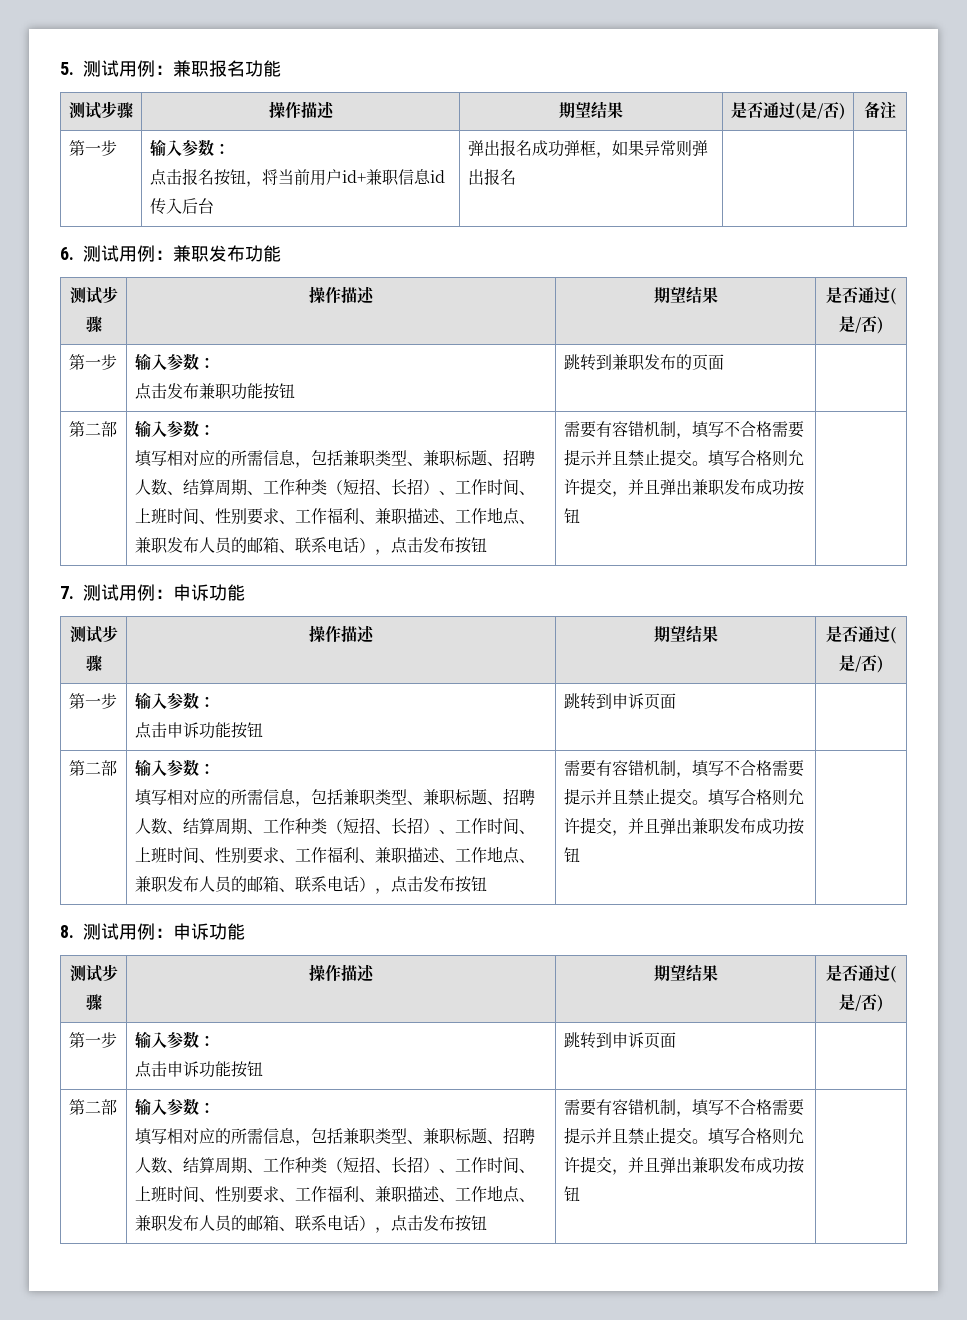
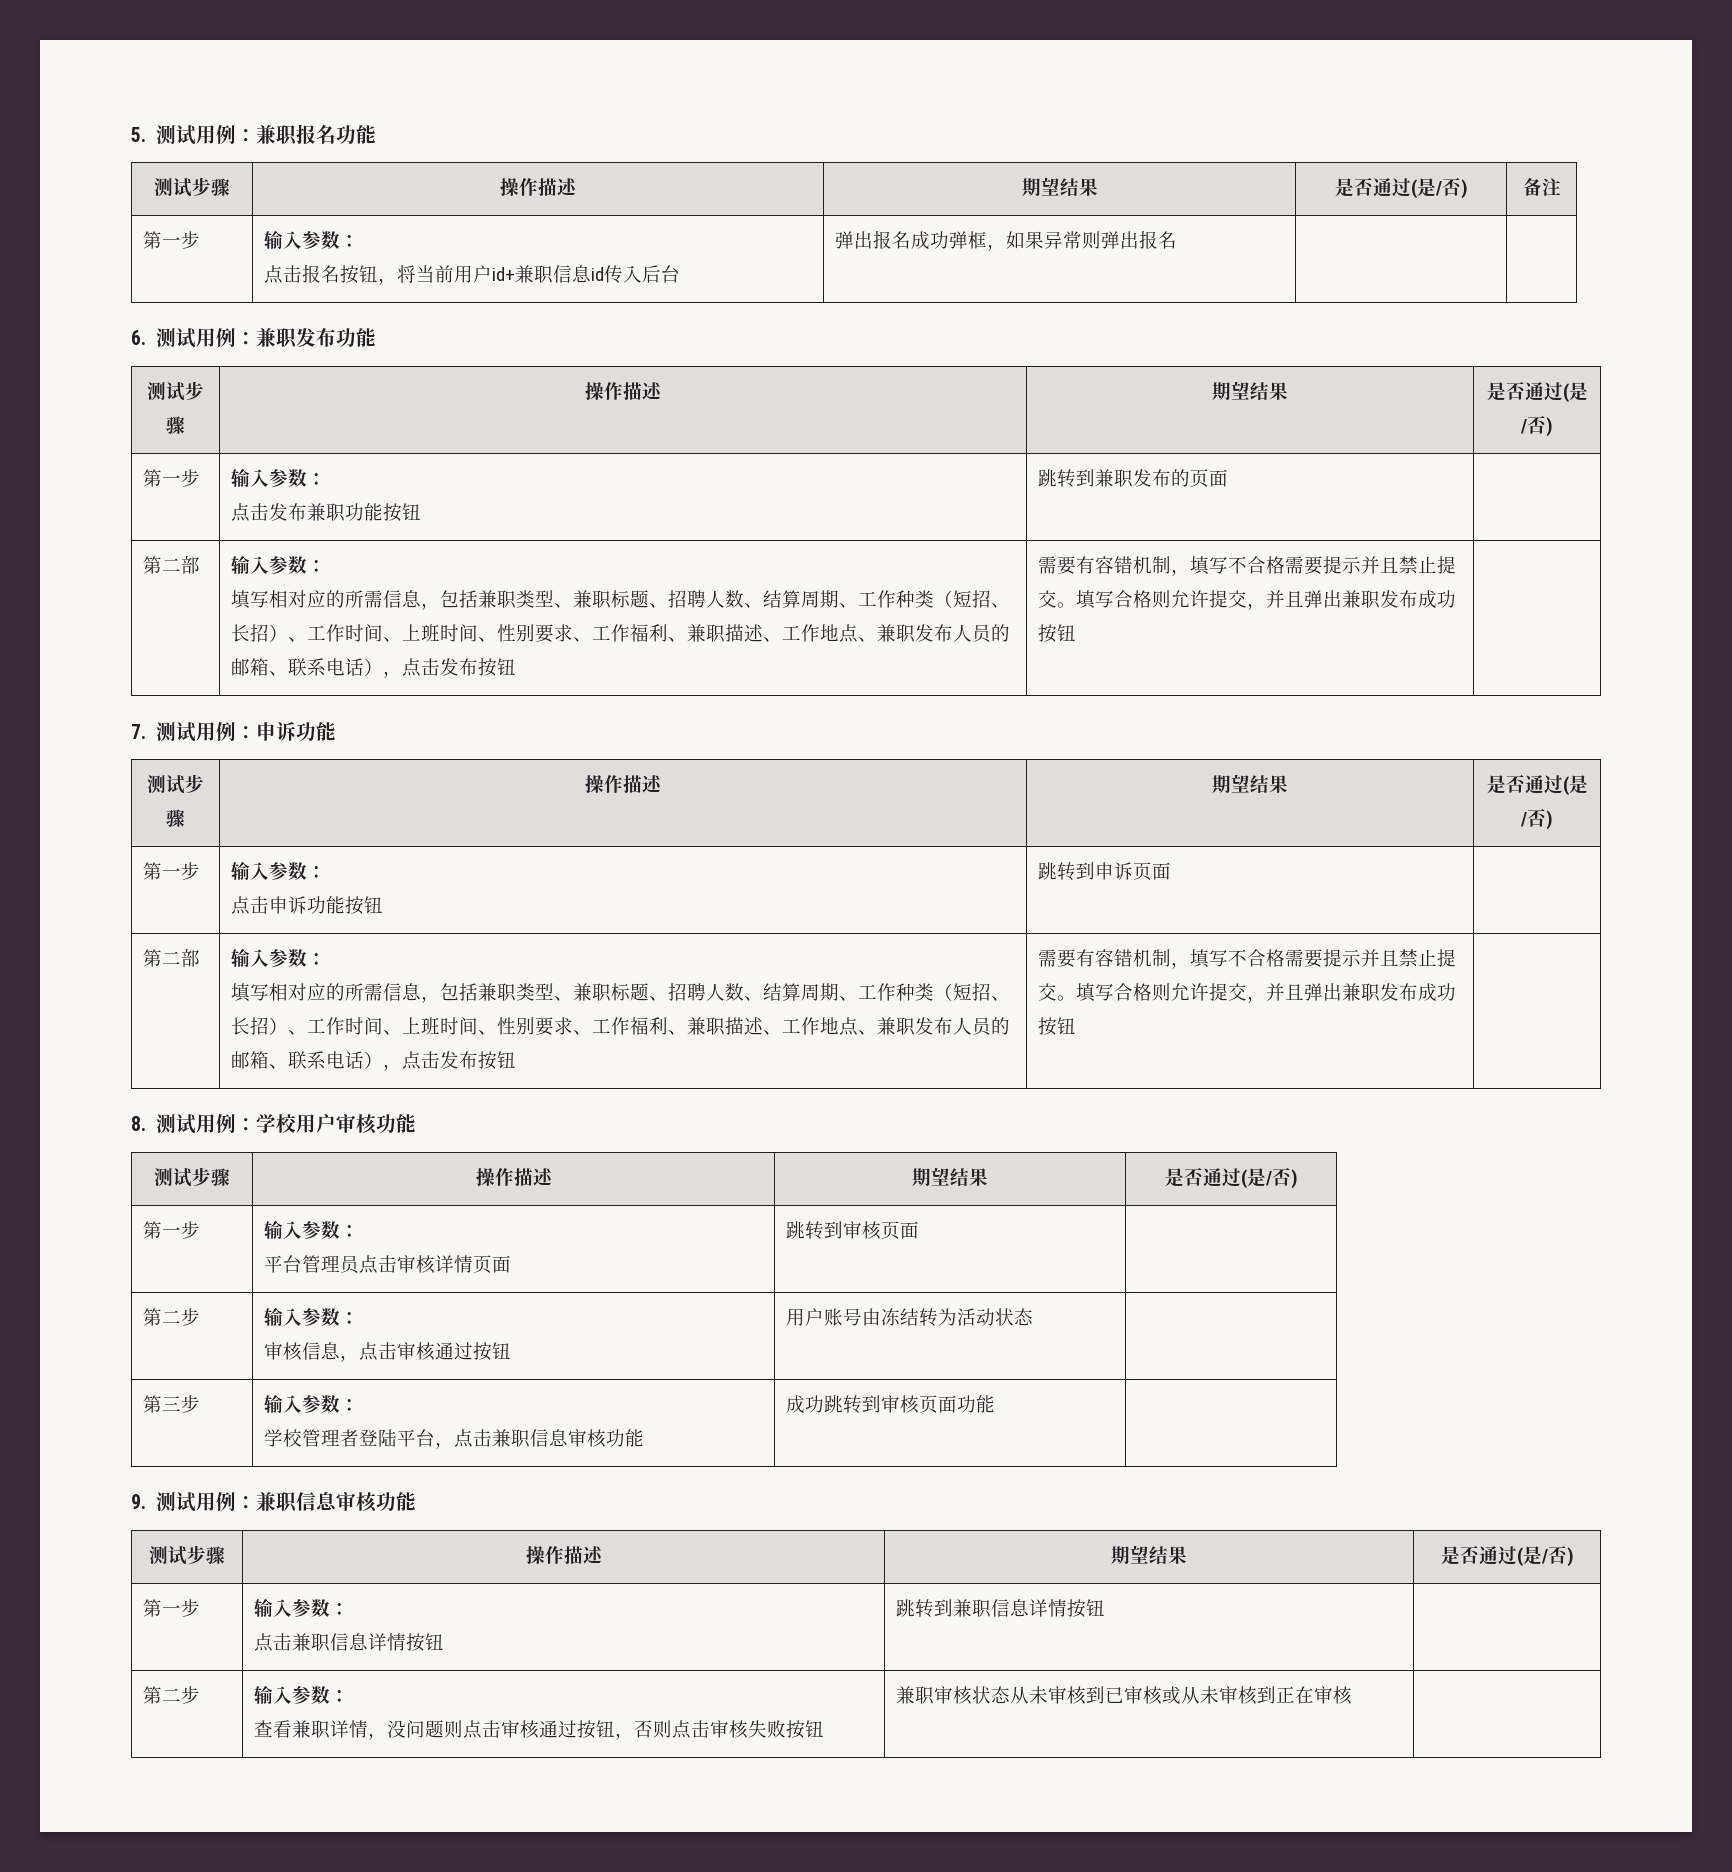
- 8.测试用例：申诉功能
+ 8.测试用例：学校用户审核功能
  测试步骤 | 操作描述 | 期望结果 | 是否通过(是/否)
  第一步 | 输入参数：
- 点击申诉功能按钮 | 跳转到申诉页面 |
- 第二部 | 输入参数：
- 填写相对应的所需信息，包括兼职类型、兼职标题、招聘人数、结算周期、工作种类（短招、长招）、工作时间、上班时间、性别要求、工作福利、兼职描述、工作地点、兼职发布人员的邮箱、联系电话），点击发布按钮 | 需要有容错机制，填写不合格需要提示并且禁止提交。填写合格则允许提交，并且弹出兼职发布成功按钮
+ 平台管理员点击审核详情页面 | 跳转到审核页面 |
+ 第二步 | 输入参数：
+ 审核信息，点击审核通过按钮 | 用户账号由冻结转为活动状态 |
+ 第三步 | 输入参数：
+ 学校管理者登陆平台，点击兼职信息审核功能 | 成功跳转到审核页面功能 |
+ 9.测试用例：兼职信息审核功能
+ 测试步骤 | 操作描述 | 期望结果 | 是否通过(是/否)
+ 第一步 | 输入参数：
+ 点击兼职信息详情按钮 | 跳转到兼职信息详情按钮 |
+ 第二步 | 输入参数：
+ 查看兼职详情，没问题则点击审核通过按钮，否则点击审核失败按钮 | 兼职审核状态从未审核到已审核或从未审核到正在审核 |

